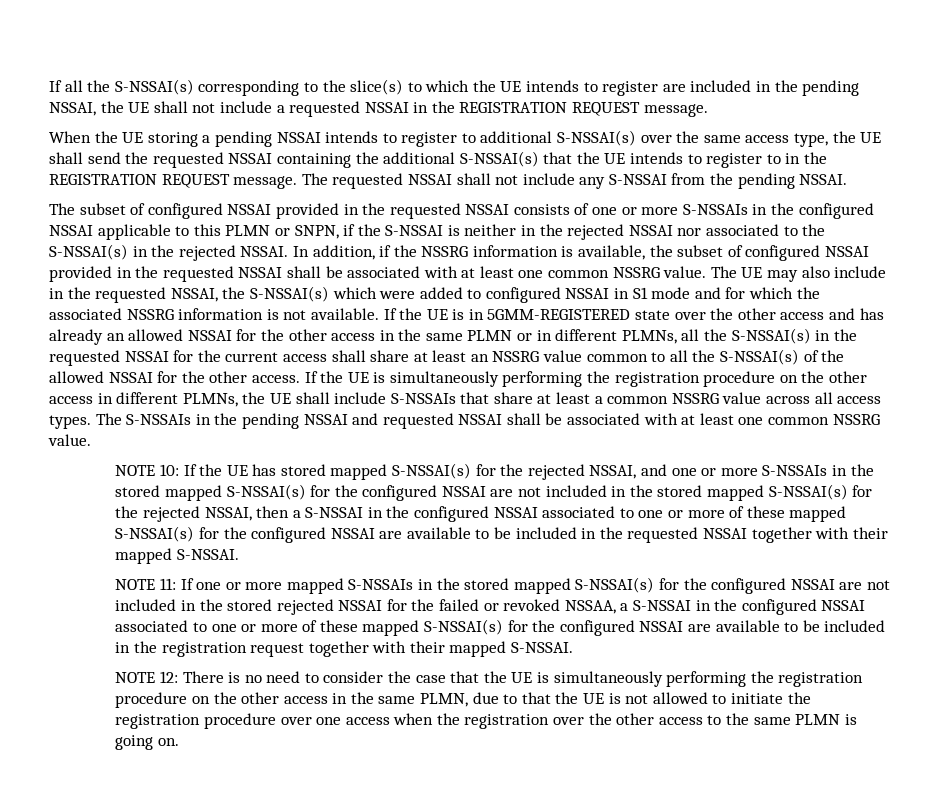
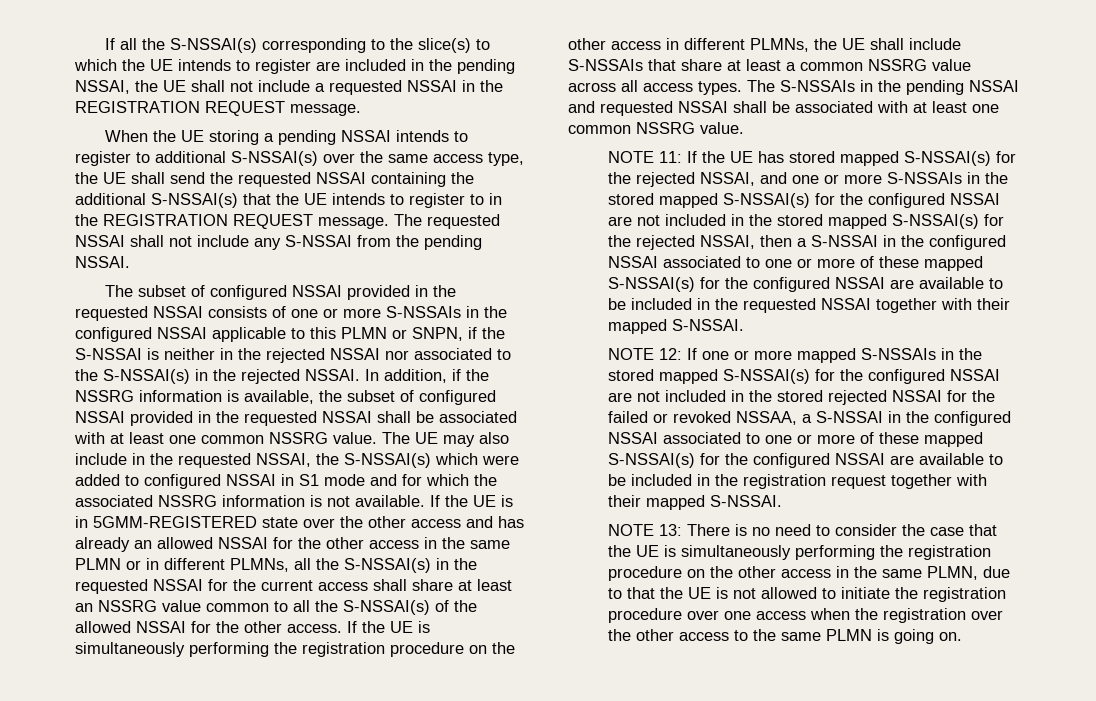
- NOTE 10:
+ NOTE 11:
- NOTE 11:
+ NOTE 12:
- NOTE 12: There is no need to consider the case that the UE is simultaneously performing the registration procedure on the other access in the same PLMN, due to that the UE is not allowed to initiate the registration procedure over one access when the registration over the other access to the same PLMN is going on.
+ NOTE 13: There is no need to consider the case that the UE is simultaneously performing the registration procedure on the other access in the same PLMN, due to that the UE is not allowed to initiate the registration procedure over one access when the registration over the other access to the same PLMN is going on.

